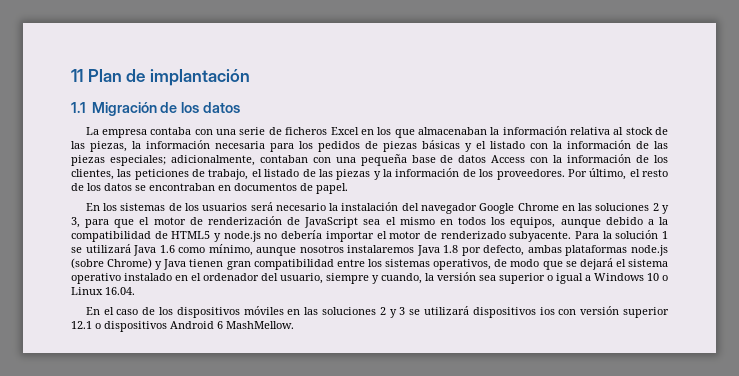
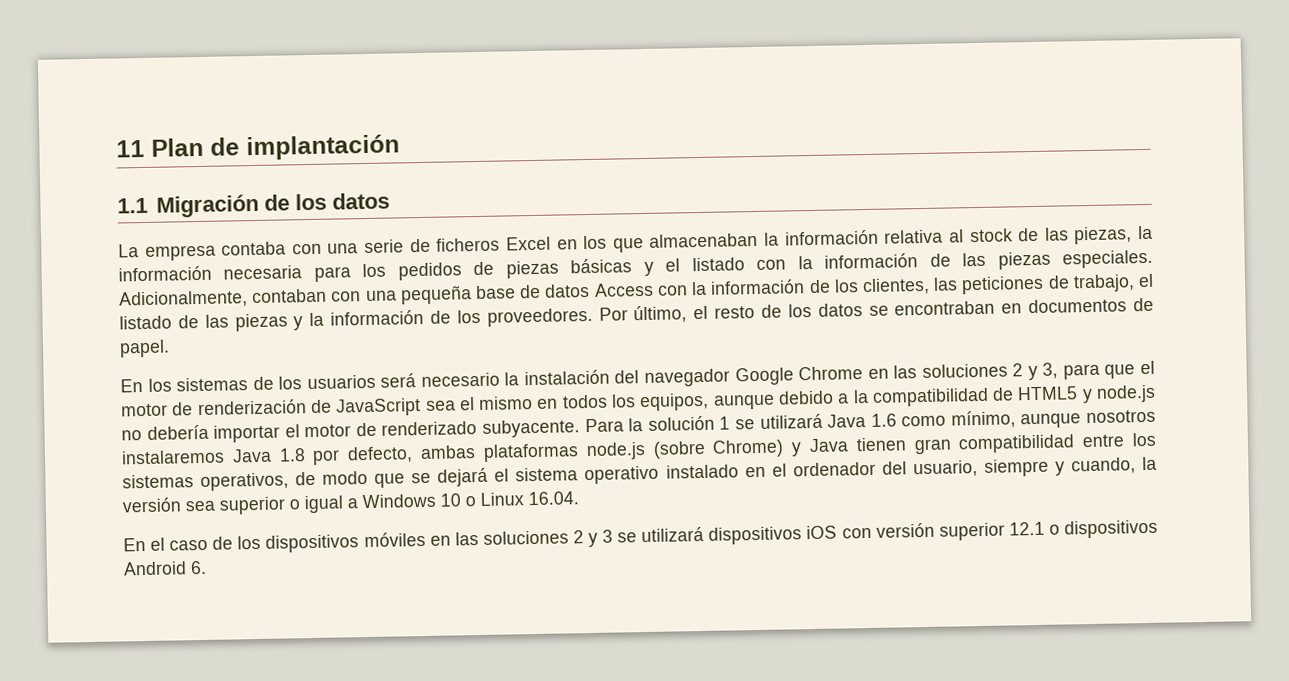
- La empresa contaba con una serie de ficheros Excel en los que almacenaban la información relativa al stock de las piezas, la información necesaria para los pedidos de piezas básicas y el listado con la información de las piezas especiales; adicionalmente, contaban con una pequeña base de datos Access con la información de los clientes, las peticiones de trabajo, el listado de las piezas y la información de los proveedores.
+ La empresa contaba con una serie de ficheros Excel en los que almacenaban la información relativa al stock de las piezas, la información necesaria para los pedidos de piezas básicas y el listado con la información de las piezas especiales. Adicionalmente, contaban con una pequeña base de datos Access con la información de los clientes, las peticiones de trabajo, el listado de las piezas y la información de los proveedores.
- En el caso de los dispositivos móviles en las soluciones 2 y 3 se utilizará dispositivos ios con versión superior 12.1 o dispositivos Android 6 MashMellow.
+ En el caso de los dispositivos móviles en las soluciones 2 y 3 se utilizará dispositivos iOS con versión superior 12.1 o dispositivos Android 6.

